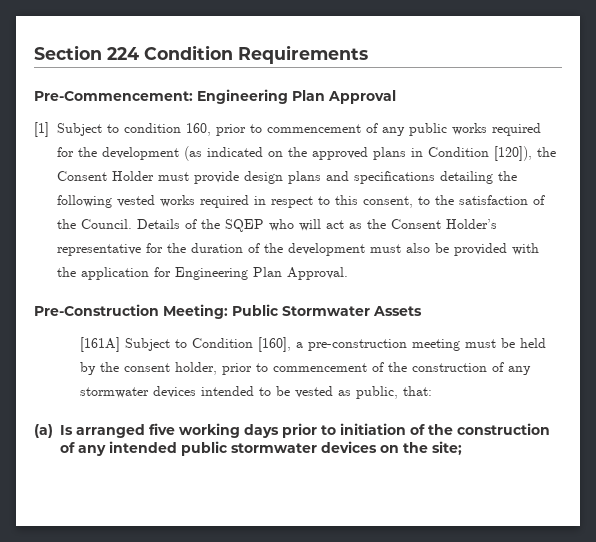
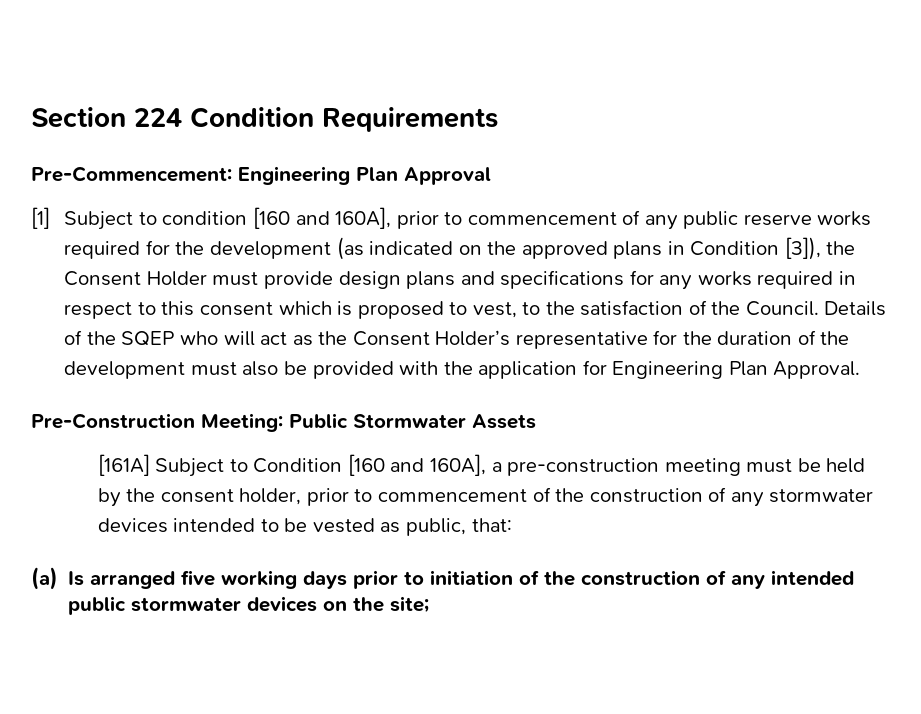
- [1] Subject to condition 160, prior to commencement of any public works required for the development (as indicated on the approved plans in Condition [120]), the Consent Holder must provide design plans and specifications detailing the following vested works required in respect to this consent, to the satisfaction of the Council.
+ [1] Subject to condition [160 and 160A], prior to commencement of any public reserve works required for the development (as indicated on the approved plans in Condition [3]), the Consent Holder must provide design plans and specifications for any works required in respect to this consent which is proposed to vest, to the satisfaction of the Council.
- [161A] Subject to Condition [160], a pre-construction meeting must be held by the consent holder, prior to commencement of the construction of any stormwater devices intended to be vested as public, that:
+ [161A] Subject to Condition [160 and 160A], a pre-construction meeting must be held by the consent holder, prior to commencement of the construction of any stormwater devices intended to be vested as public, that:

